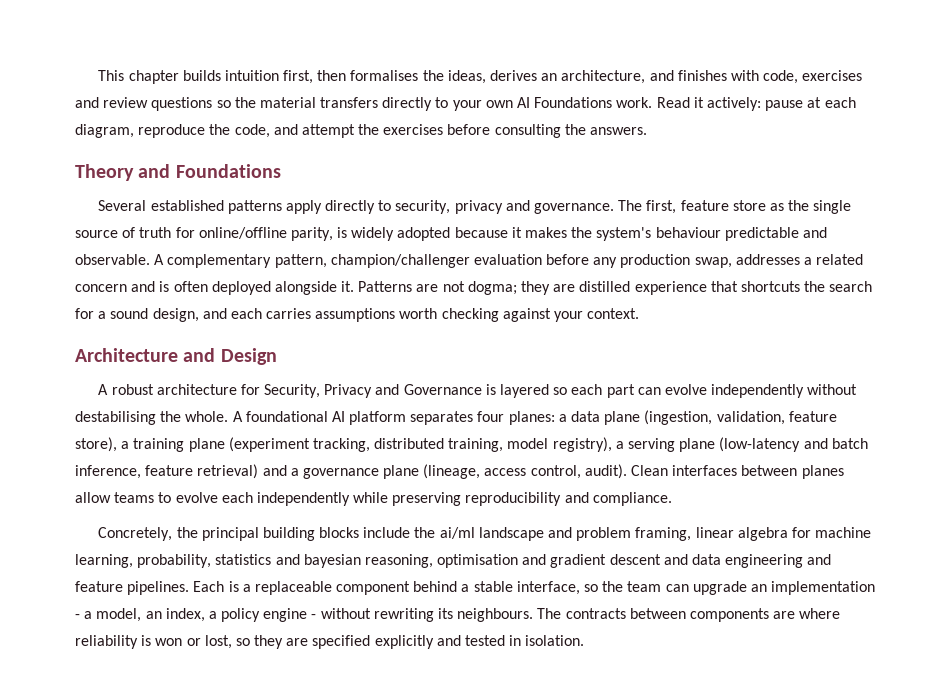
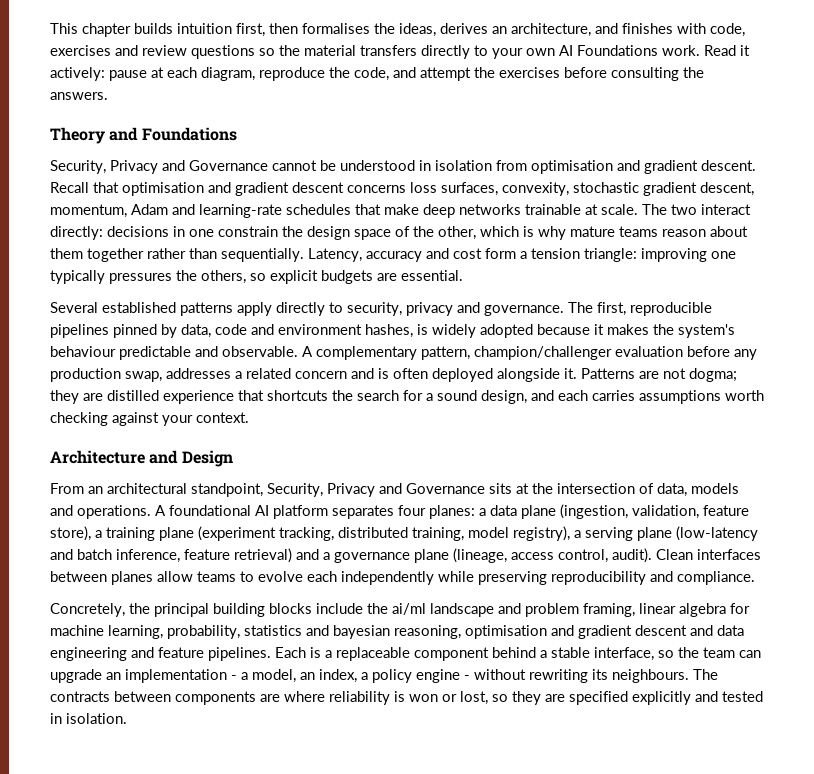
+ Security, Privacy and Governance cannot be understood in isolation from optimisation and gradient descent. Recall that optimisation and gradient descent concerns loss surfaces, convexity, stochastic gradient descent, momentum, Adam and learning-rate schedules that make deep networks trainable at scale. The two interact directly: decisions in one constrain the design space of the other, which is why mature teams reason about them together rather than sequentially. Latency, accuracy and cost form a tension triangle: improving one typically pressures the others, so explicit budgets are essential.
- The first, feature store as the single source of truth for online/offline parity, is widely adopted because it makes the system's behaviour predictable and observable.
+ The first, reproducible pipelines pinned by data, code and environment hashes, is widely adopted because it makes the system's behaviour predictable and observable.
- A robust architecture for Security, Privacy and Governance is layered so each part can evolve independently without destabilising the whole.
+ From an architectural standpoint, Security, Privacy and Governance sits at the intersection of data, models and operations.

